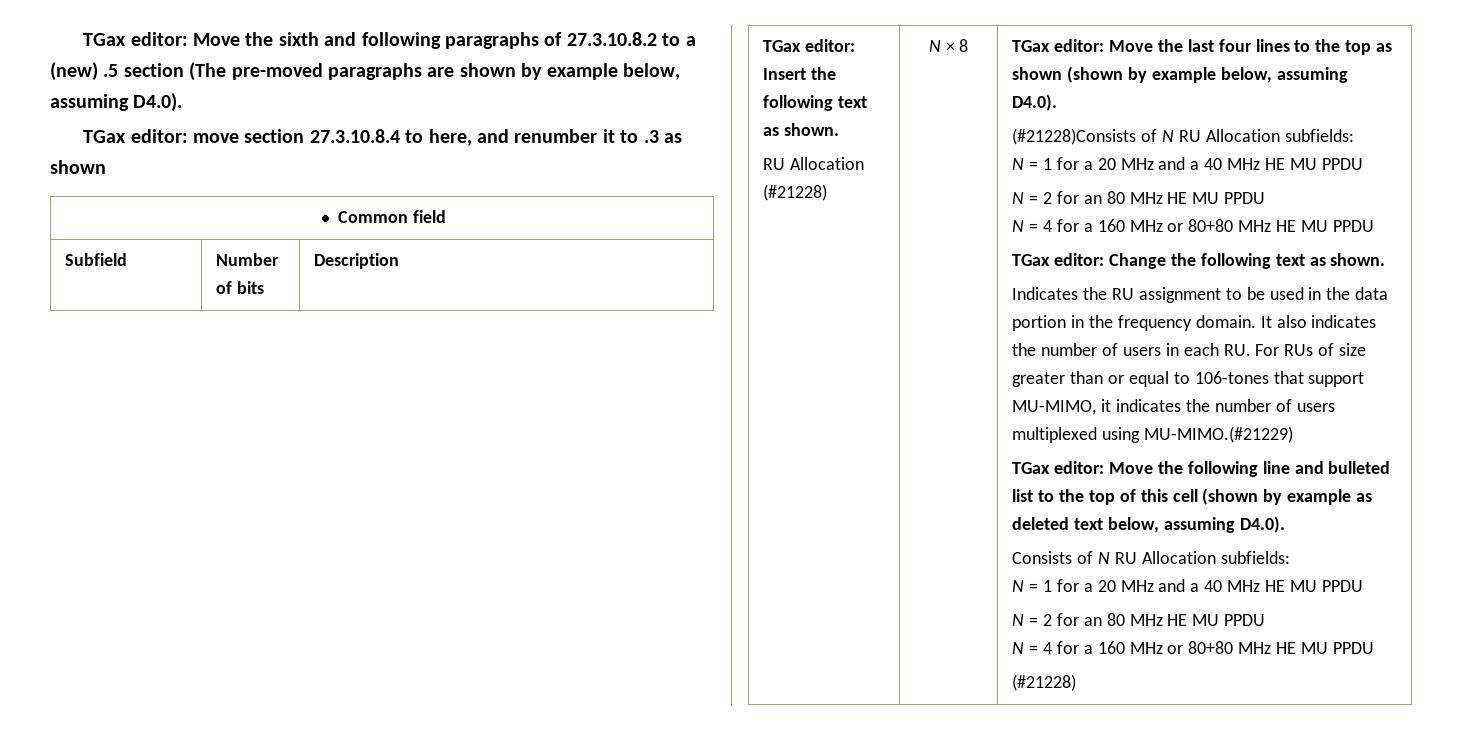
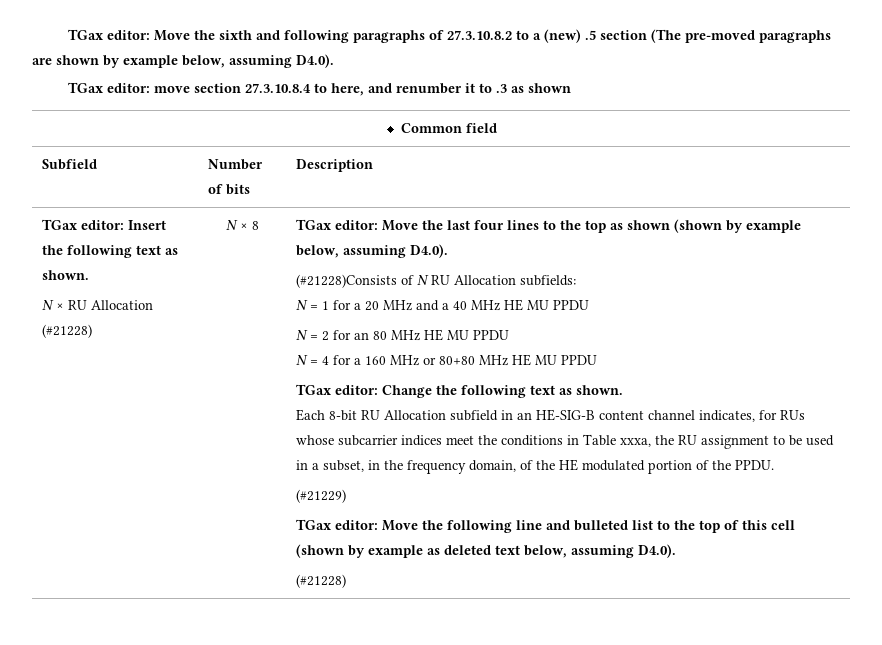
- RU Allocation (#21228)
+ N × RU Allocation (#21228)
- Indicates the RU assignment to be used in the data portion in the frequency domain. It also indicates the number of users in each RU. For RUs of size greater than or equal to 106-tones that support MU-MIMO, it indicates the number of users multiplexed using MU-MIMO.(#21229)
+ Each 8-bit RU Allocation subfield in an HE-SIG-B content channel indicates, for RUs whose subcarrier indices meet the conditions in Table xxxa, the RU assignment to be used in a subset, in the frequency domain, of the HE modulated portion of the PPDU.
+ (#21229)
- Consists of N RU Allocation subfields:
- N = 1 for a 20 MHz and a 40 MHz HE MU PPDU
- N = 2 for an 80 MHz HE MU PPDU
- N = 4 for a 160 MHz or 80+80 MHz HE MU PPDU

